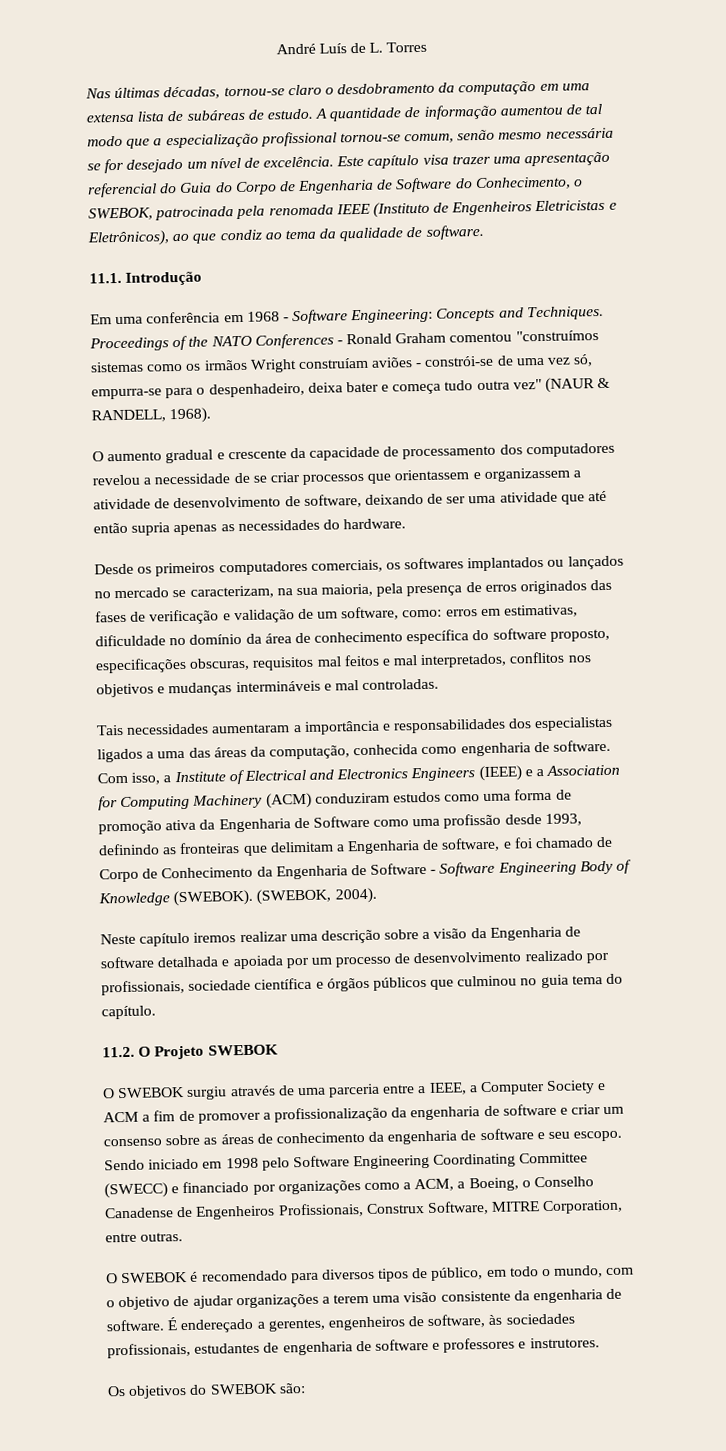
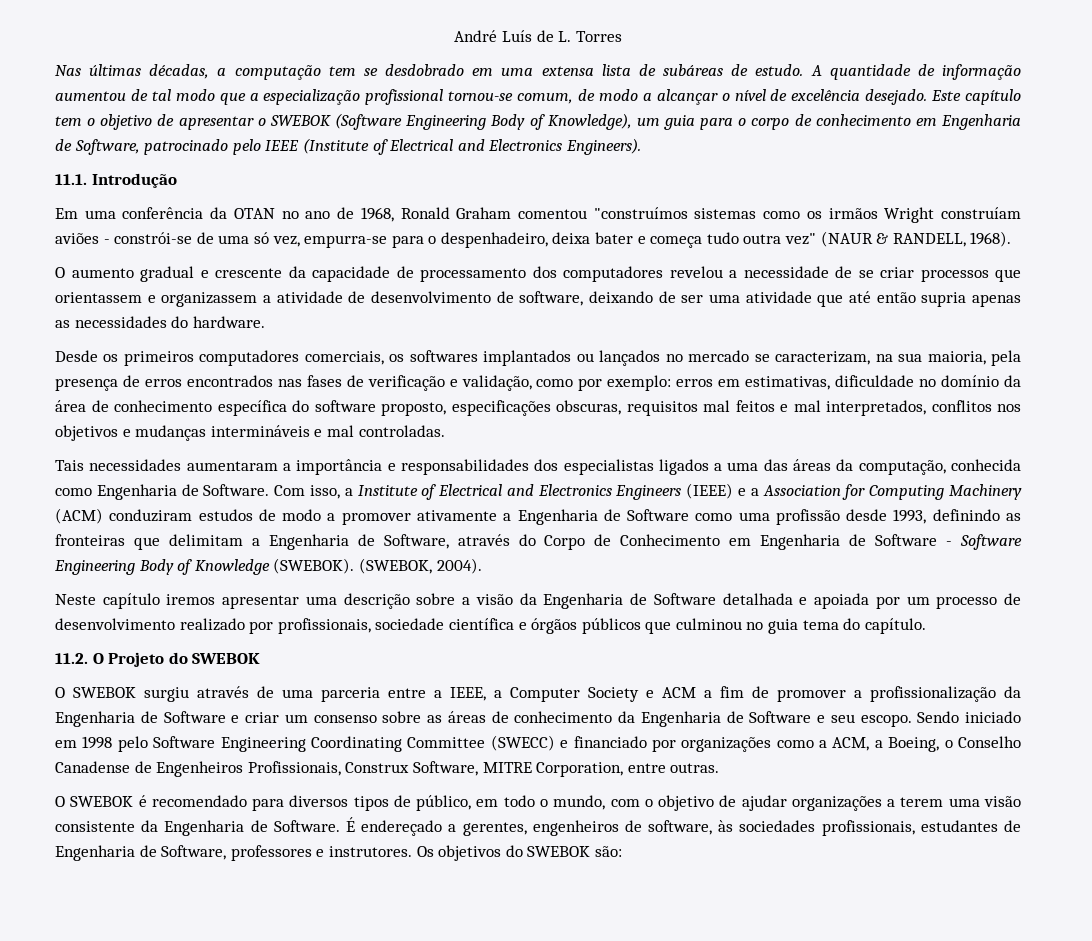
- Nas últimas décadas, tornou-se claro o desdobramento da computação em uma extensa lista de subáreas de estudo.
+ Nas últimas décadas, a computação tem se desdobrado em uma extensa lista de subáreas de estudo.
- A quantidade de informação aumentou de tal modo que a especialização profissional tornou-se comum, senão mesmo necessária se for desejado um nível de excelência. Este capítulo visa trazer uma apresentação referencial do Guia do Corpo de Engenharia de Software do Conhecimento, o SWEBOK, patrocinada pela renomada IEEE (Instituto de Engenheiros Eletricistas e Eletrônicos), ao que condiz ao tema da qualidade de software.
+ A quantidade de informação aumentou de tal modo que a especialização profissional tornou-se comum, de modo a alcançar o nível de excelência desejado. Este capítulo tem o objetivo de apresentar o SWEBOK (Software Engineering Body of Knowledge), um guia para o corpo de conhecimento em Engenharia de Software, patrocinado pelo IEEE (Institute of Electrical and Electronics Engineers).
- Em uma conferência em 1968 - Software Engineering: Concepts and Techniques. Proceedings of the NATO Conferences - Ronald Graham comentou "construímos sistemas como os irmãos Wright construíam aviões - constrói-se de uma vez só, empurra-se para o despenhadeiro, deixa bater e começa tudo outra vez" (NAUR & RANDELL, 1968).
+ Em uma conferência da OTAN no ano de 1968, Ronald Graham comentou "construímos sistemas como os irmãos Wright construíam aviões - constrói-se de uma só vez, empurra-se para o despenhadeiro, deixa bater e começa tudo outra vez" (NAUR & RANDELL, 1968).
- Desde os primeiros computadores comerciais, os softwares implantados ou lançados no mercado se caracterizam, na sua maioria, pela presença de erros originados das fases de verificação e validação de um software, como: erros em estimativas, dificuldade no domínio da área de conhecimento específica do software proposto, especificações obscuras, requisitos mal feitos e mal interpretados, conflitos nos objetivos e mudanças intermináveis e mal controladas.
+ Desde os primeiros computadores comerciais, os softwares implantados ou lançados no mercado se caracterizam, na sua maioria, pela presença de erros encontrados nas fases de verificação e validação, como por exemplo: erros em estimativas, dificuldade no domínio da área de conhecimento específica do software proposto, especificações obscuras, requisitos mal feitos e mal interpretados, conflitos nos objetivos e mudanças intermináveis e mal controladas.
- Tais necessidades aumentaram a importância e responsabilidades dos especialistas ligados a uma das áreas da computação, conhecida como engenharia de software.
+ Tais necessidades aumentaram a importância e responsabilidades dos especialistas ligados a uma das áreas da computação, conhecida como Engenharia de Software.
- Com isso, a Institute of Electrical and Electronics Engineers (IEEE) e a Association for Computing Machinery (ACM) conduziram estudos como uma forma de promoção ativa da Engenharia de Software como uma profissão desde 1993, definindo as fronteiras que delimitam a Engenharia de software, e foi chamado de Corpo de Conhecimento da Engenharia de Software - Software Engineering Body of Knowledge (SWEBOK).
+ Com isso, a Institute of Electrical and Electronics Engineers (IEEE) e a Association for Computing Machinery (ACM) conduziram estudos de modo a promover ativamente a Engenharia de Software como uma profissão desde 1993, definindo as fronteiras que delimitam a Engenharia de Software, através do Corpo de Conhecimento em Engenharia de Software - Software Engineering Body of Knowledge (SWEBOK).
- Neste capítulo iremos realizar uma descrição sobre a visão da Engenharia de software detalhada e apoiada por um processo de desenvolvimento realizado por profissionais, sociedade científica e órgãos públicos que culminou no guia tema do capítulo.
+ Neste capítulo iremos apresentar uma descrição sobre a visão da Engenharia de Software detalhada e apoiada por um processo de desenvolvimento realizado por profissionais, sociedade científica e órgãos públicos que culminou no guia tema do capítulo.
- 11.2. O Projeto SWEBOK
+ 11.2. O Projeto do SWEBOK
- O SWEBOK surgiu através de uma parceria entre a IEEE, a Computer Society e ACM a fim de promover a profissionalização da engenharia de software e criar um consenso sobre as áreas de conhecimento da engenharia de software e seu escopo.
+ O SWEBOK surgiu através de uma parceria entre a IEEE, a Computer Society e ACM a fim de promover a profissionalização da Engenharia de Software e criar um consenso sobre as áreas de conhecimento da Engenharia de Software e seu escopo.
- O SWEBOK é recomendado para diversos tipos de público, em todo o mundo, com o objetivo de ajudar organizações a terem uma visão consistente da engenharia de software.
+ O SWEBOK é recomendado para diversos tipos de público, em todo o mundo, com o objetivo de ajudar organizações a terem uma visão consistente da Engenharia de Software.
- É endereçado a gerentes, engenheiros de software, às sociedades profissionais, estudantes de engenharia de software e professores e instrutores.
- Os objetivos do SWEBOK são:
+ É endereçado a gerentes, engenheiros de software, às sociedades profissionais, estudantes de Engenharia de Software, professores e instrutores. Os objetivos do SWEBOK são:

